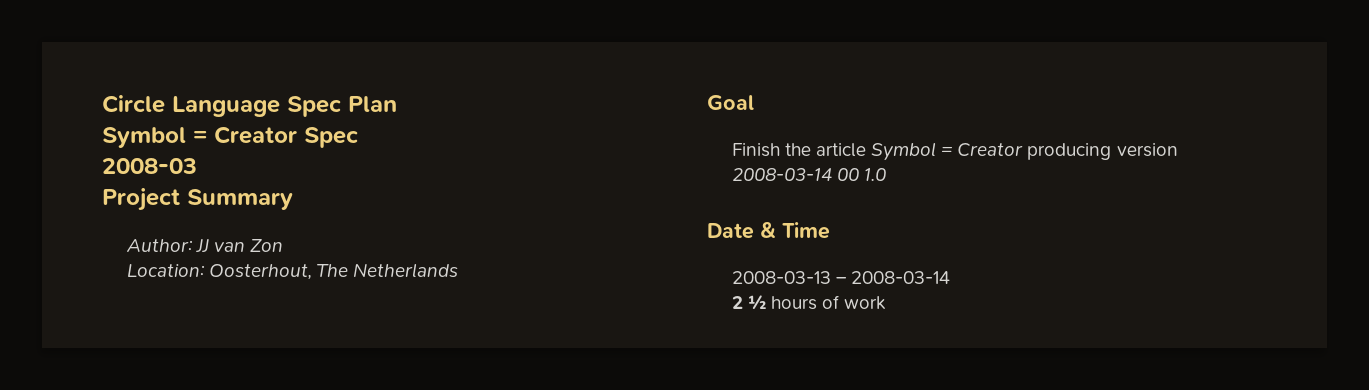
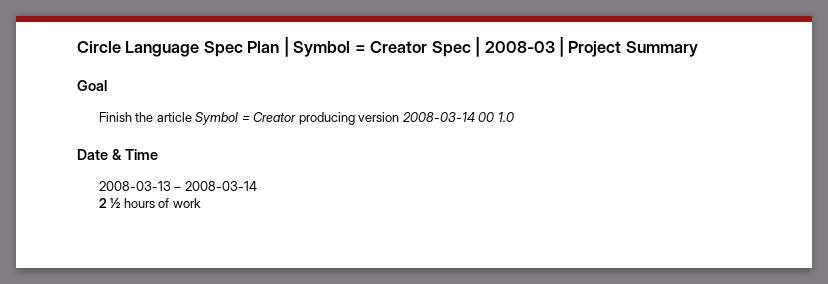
- Circle Language Spec Plan
- Symbol = Creator Spec
- 2008-03
- Project Summary
+ Circle Language Spec Plan | Symbol = Creator Spec | 2008-03 | Project Summary
- Author: JJ van Zon
- Location: Oosterhout, The Netherlands

